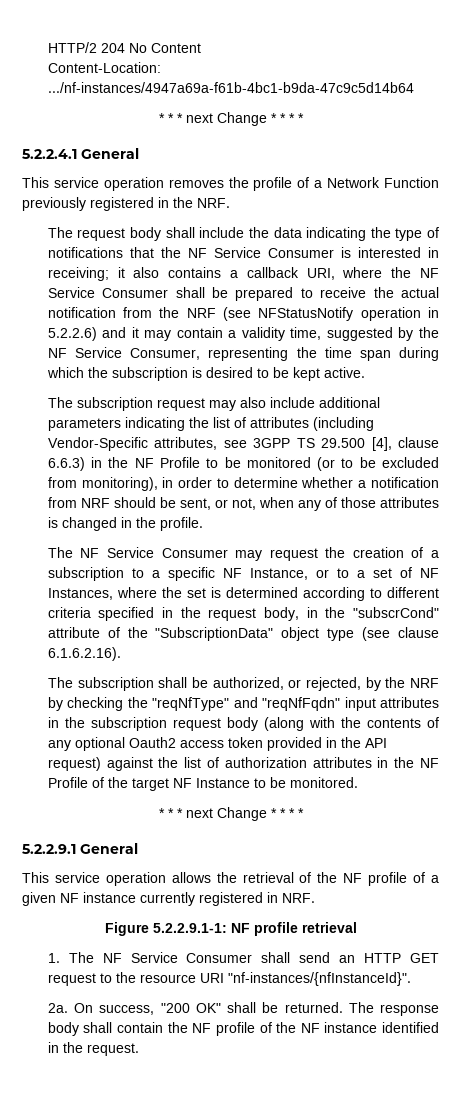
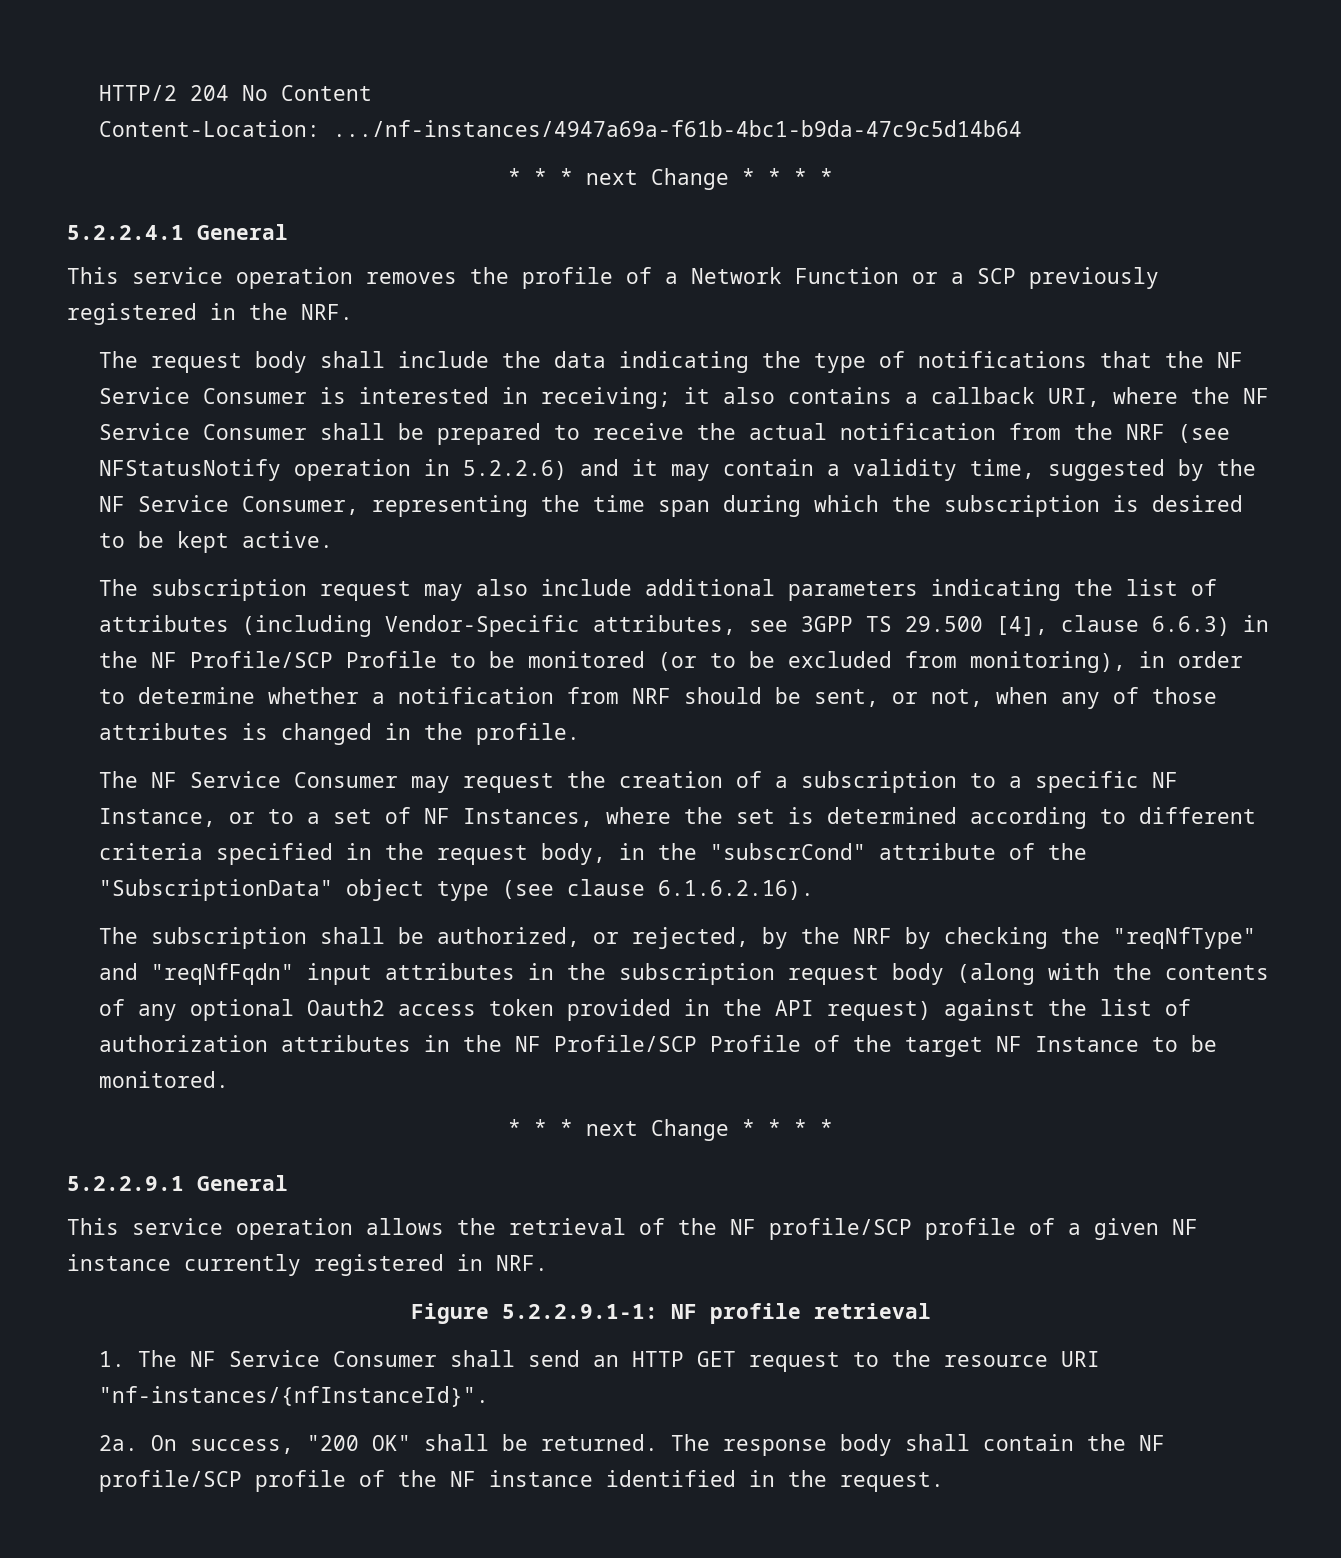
- This service operation removes the profile of a Network Function previously registered in the NRF.
+ This service operation removes the profile of a Network Function or a SCP previously registered in the NRF.
- The subscription request may also include additional parameters indicating the list of attributes (including Vendor-Specific attributes, see 3GPP TS 29.500 [4], clause 6.6.3) in the NF Profile to be monitored (or to be excluded from monitoring), in order to determine whether a notification from NRF should be sent, or not, when any of those attributes is changed in the profile.
+ The subscription request may also include additional parameters indicating the list of attributes (including Vendor-Specific attributes, see 3GPP TS 29.500 [4], clause 6.6.3) in the NF Profile/SCP Profile to be monitored (or to be excluded from monitoring), in order to determine whether a notification from NRF should be sent, or not, when any of those attributes is changed in the profile.
- The subscription shall be authorized, or rejected, by the NRF by checking the "reqNfType" and "reqNfFqdn" input attributes in the subscription request body (along with the contents of any optional Oauth2 access token provided in the API request) against the list of authorization attributes in the NF Profile of the target NF Instance to be monitored.
+ The subscription shall be authorized, or rejected, by the NRF by checking the "reqNfType" and "reqNfFqdn" input attributes in the subscription request body (along with the contents of any optional Oauth2 access token provided in the API request) against the list of authorization attributes in the NF Profile/SCP Profile of the target NF Instance to be monitored.
- This service operation allows the retrieval of the NF profile of a given NF instance currently registered in NRF.
+ This service operation allows the retrieval of the NF profile/SCP profile of a given NF instance currently registered in NRF.
- The response body shall contain the NF profile of the NF instance identified in the request.
+ The response body shall contain the NF profile/SCP profile of the NF instance identified in the request.

